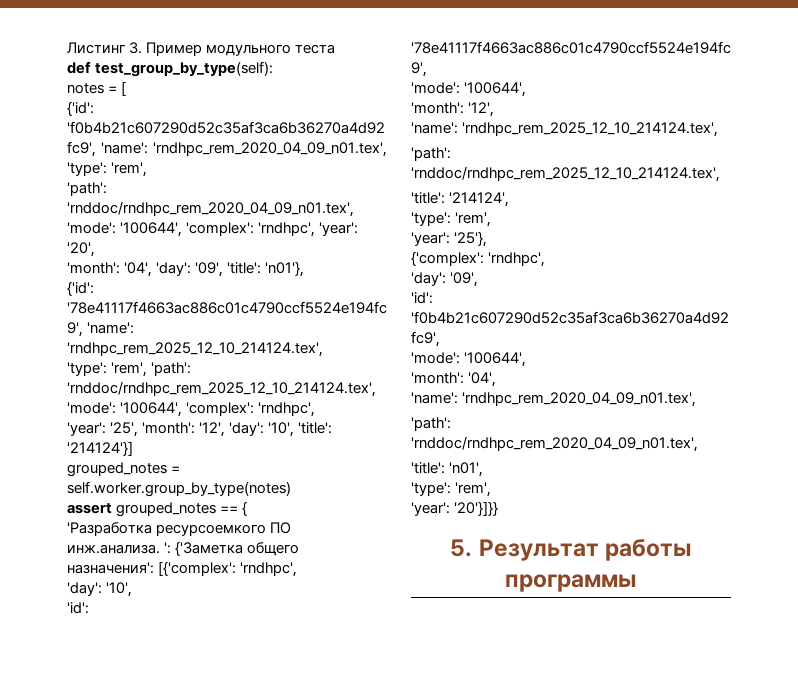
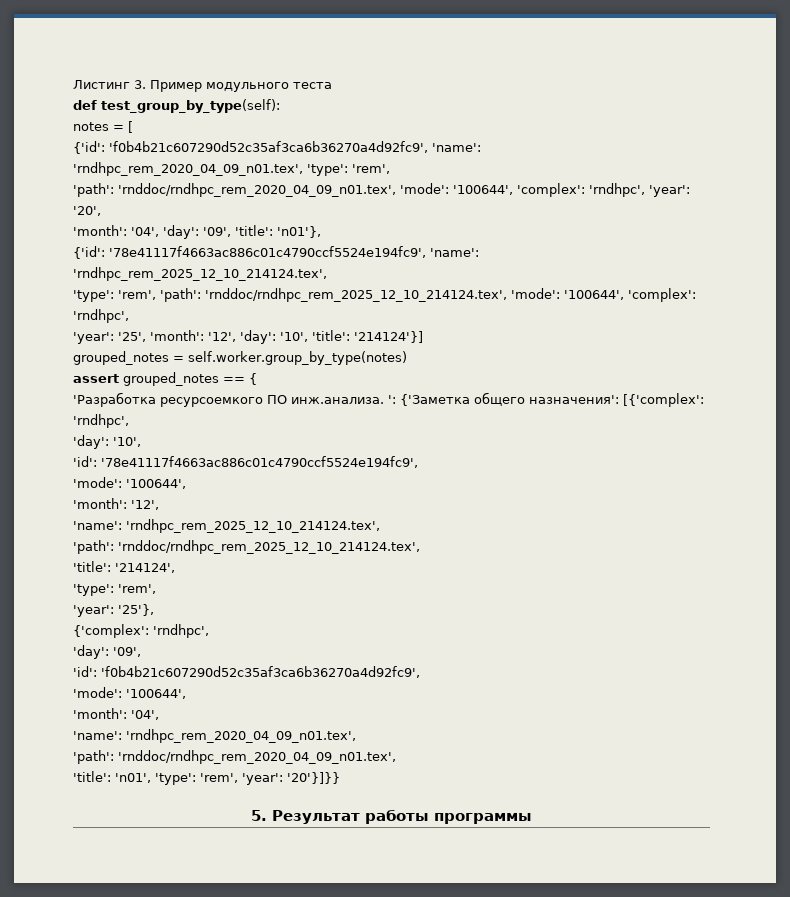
- 'title': 'n01',
- 'type': 'rem',
- 'year': '20'}]}}
+ 'title': 'n01', 'type': 'rem', 'year': '20'}]}}

